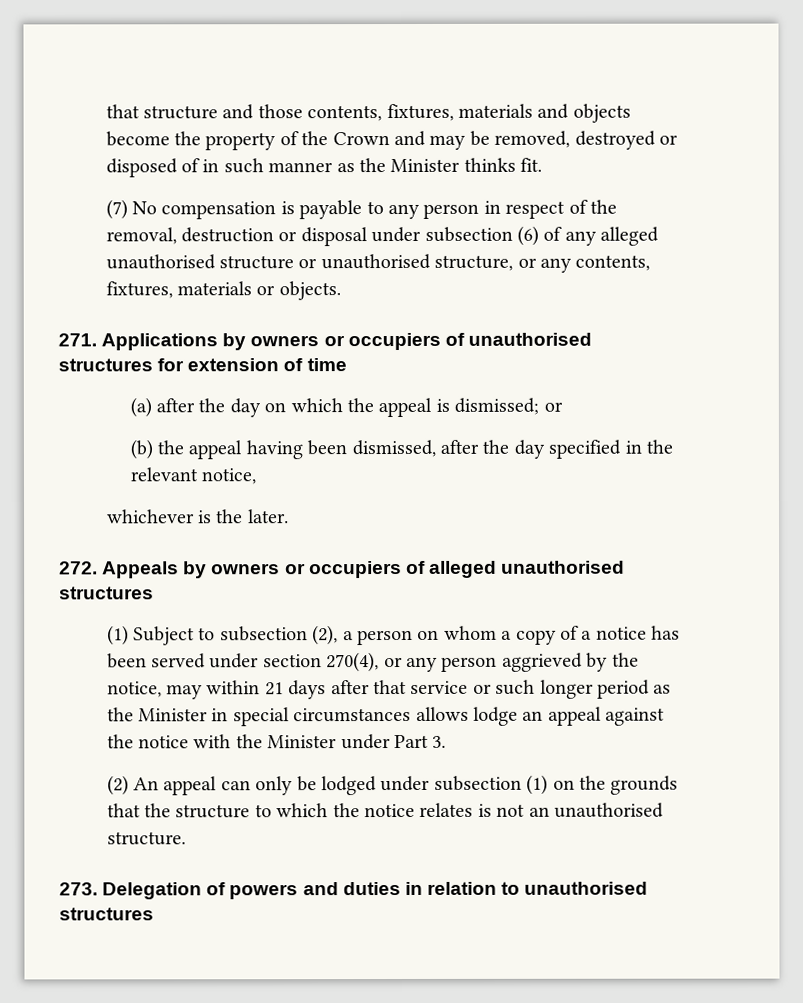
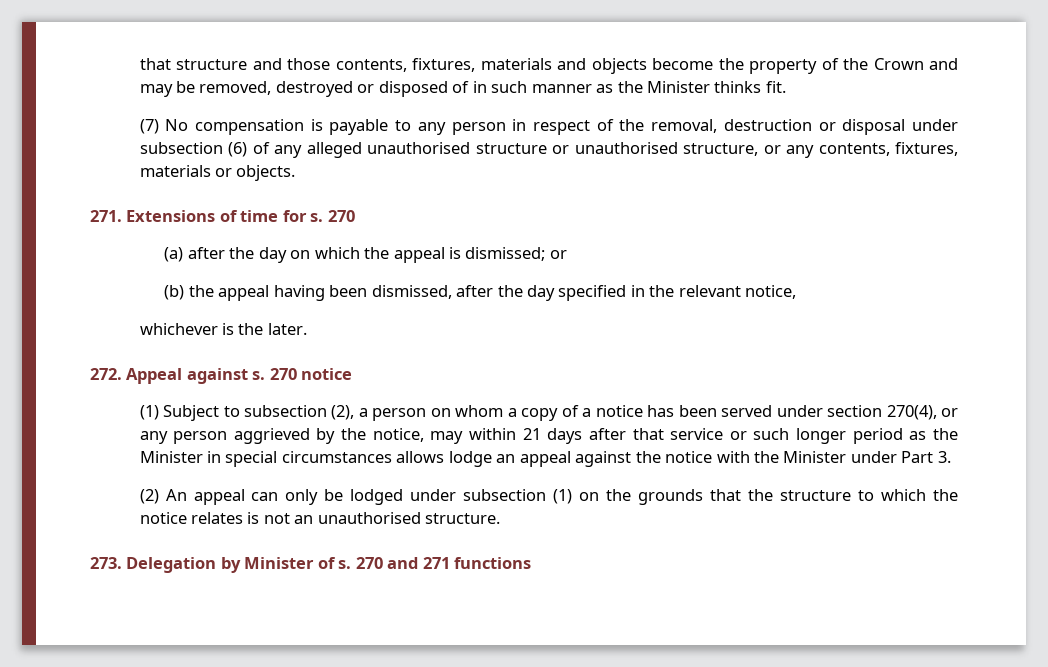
- 271. Applications by owners or occupiers of unauthorised structures for extension of time
+ 271. Extensions of time for s. 270
- 272. Appeals by owners or occupiers of alleged unauthorised structures
+ 272. Appeal against s. 270 notice
- 273. Delegation of powers and duties in relation to unauthorised structures
+ 273. Delegation by Minister of s. 270 and 271 functions

